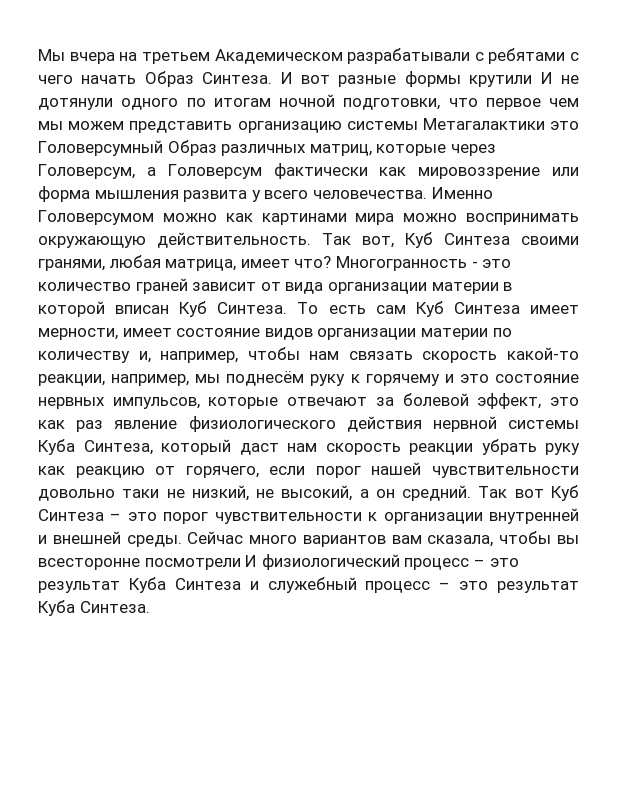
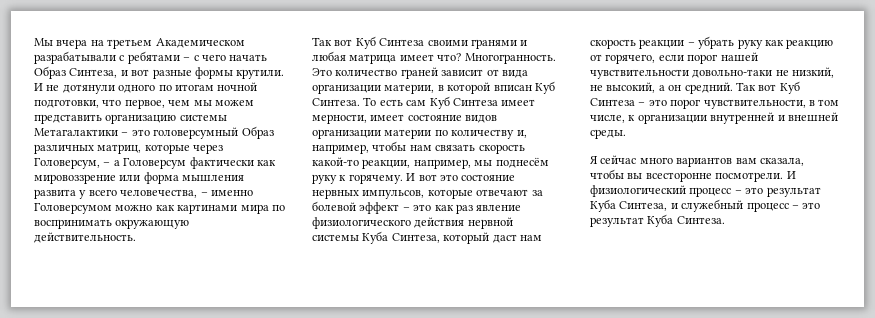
- Мы вчера на третьем Академическом разрабатывали с ребятами с чего начать Образ Синтеза. И вот разные формы крутили И не дотянули одного по итогам ночной подготовки, что первое чем мы можем представить организацию системы Метагалактики это Головерсумный Образ различных матриц, которые через Головерсум, а Головерсум фактически как мировоззрение или форма мышления развита у всего человечества. Именно Головерсумом можно как картинами мира можно воспринимать окружающую действительность. Так вот, Куб Синтеза своими гранями, любая матрица, имеет что? Многогранность - это количество граней зависит от вида организации материи в которой вписан Куб Синтеза.
+ Мы вчера на третьем Академическом разрабатывали с ребятами – с чего начать Образ Синтеза, и вот разные формы крутили. И не дотянули одного по итогам ночной подготовки, что первое, чем мы можем представить организацию системы Метагалактики – это головерсумный Образ различных матриц, которые через Головерсум, – а Головерсум фактически как мировоззрение или форма мышления развита у всего человечества, – именно Головерсумом можно как картинами мира по воспринимать окружающую действительность.
+ Так вот Куб Синтеза своими гранями и любая матрица имеет что? Многогранность. Это количество граней зависит от вида организации материи, в которой вписан Куб Синтеза.
- То есть сам Куб Синтеза имеет мерности, имеет состояние видов организации материи по количеству и, например, чтобы нам связать скорость какой-то реакции, например, мы поднесём руку к горячему и это состояние нервных импульсов, которые отвечают за болевой эффект, это как раз явление физиологического действия нервной системы Куба Синтеза, который даст нам скорость реакции убрать руку как реакцию от горячего, если порог нашей чувствительности довольно таки не низкий, не высокий, а он средний.
+ То есть сам Куб Синтеза имеет мерности, имеет состояние видов организации материи по количеству и, например, чтобы нам связать скорость какой-то реакции, например, мы поднесём руку к горячему. И вот это состояние нервных импульсов, которые отвечают за болевой эффект – это как раз явление физиологического действия нервной системы Куба Синтеза, который даст нам скорость реакции – убрать руку как реакцию от горячего, если порог нашей чувствительности довольно-таки не низкий, не высокий, а он средний.
- Так вот Куб Синтеза – это порог чувствительности к организации внутренней и внешней среды. Сейчас много вариантов вам сказала, чтобы вы всесторонне посмотрели И физиологический процесс – это результат Куба Синтеза и служебный процесс – это результат Куба Синтеза.
+ Так вот Куб Синтеза – это порог чувствительности, в том числе, к организации внутренней и внешней среды.
+ Я сейчас много вариантов вам сказала, чтобы вы всесторонне посмотрели. И физиологический процесс – это результат Куба Синтеза, и служебный процесс – это результат Куба Синтеза.

